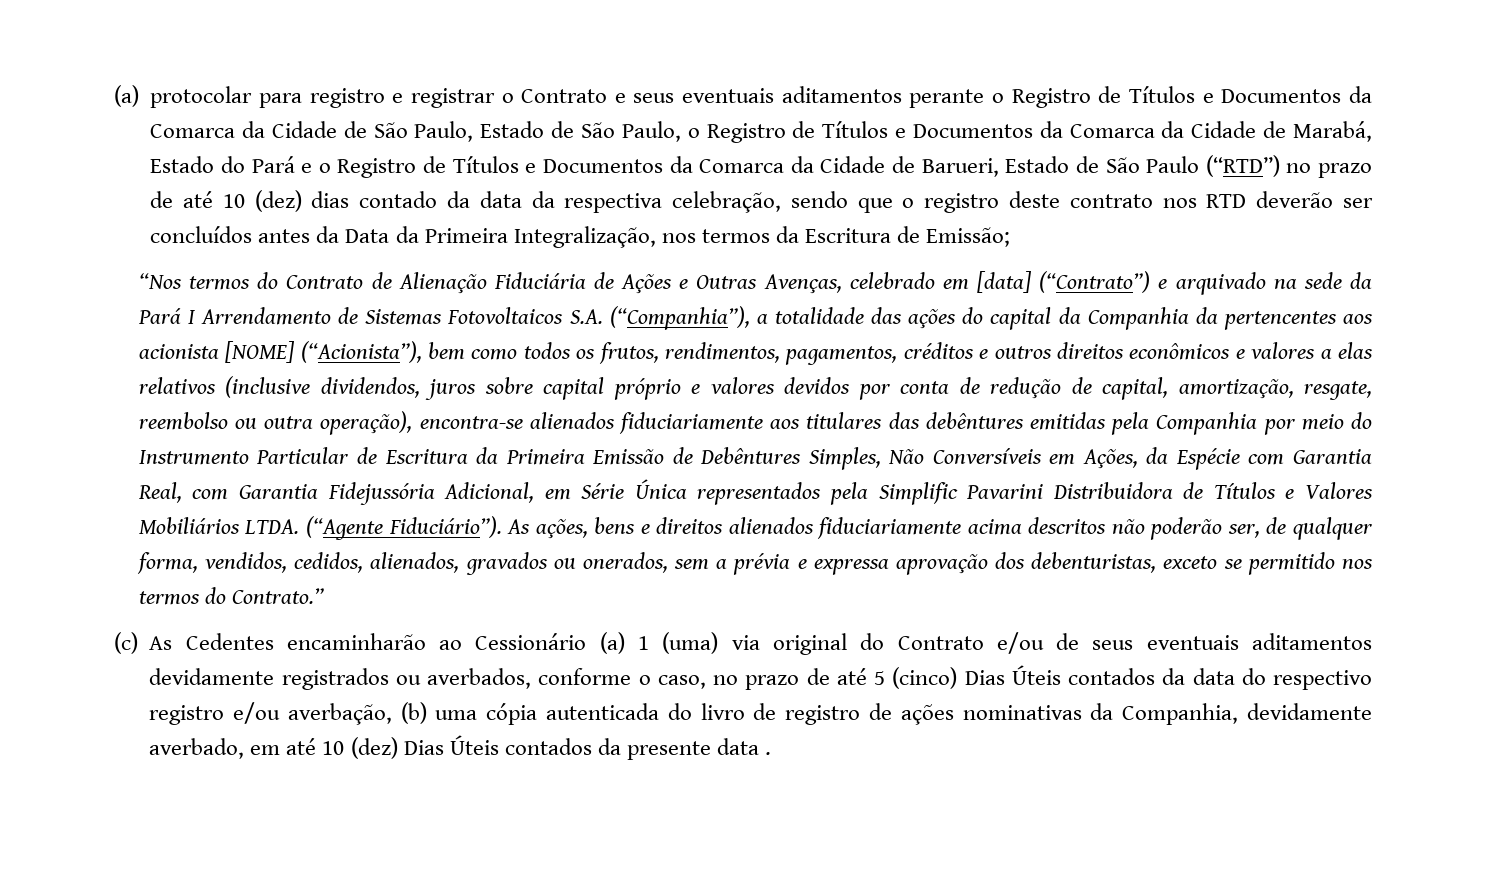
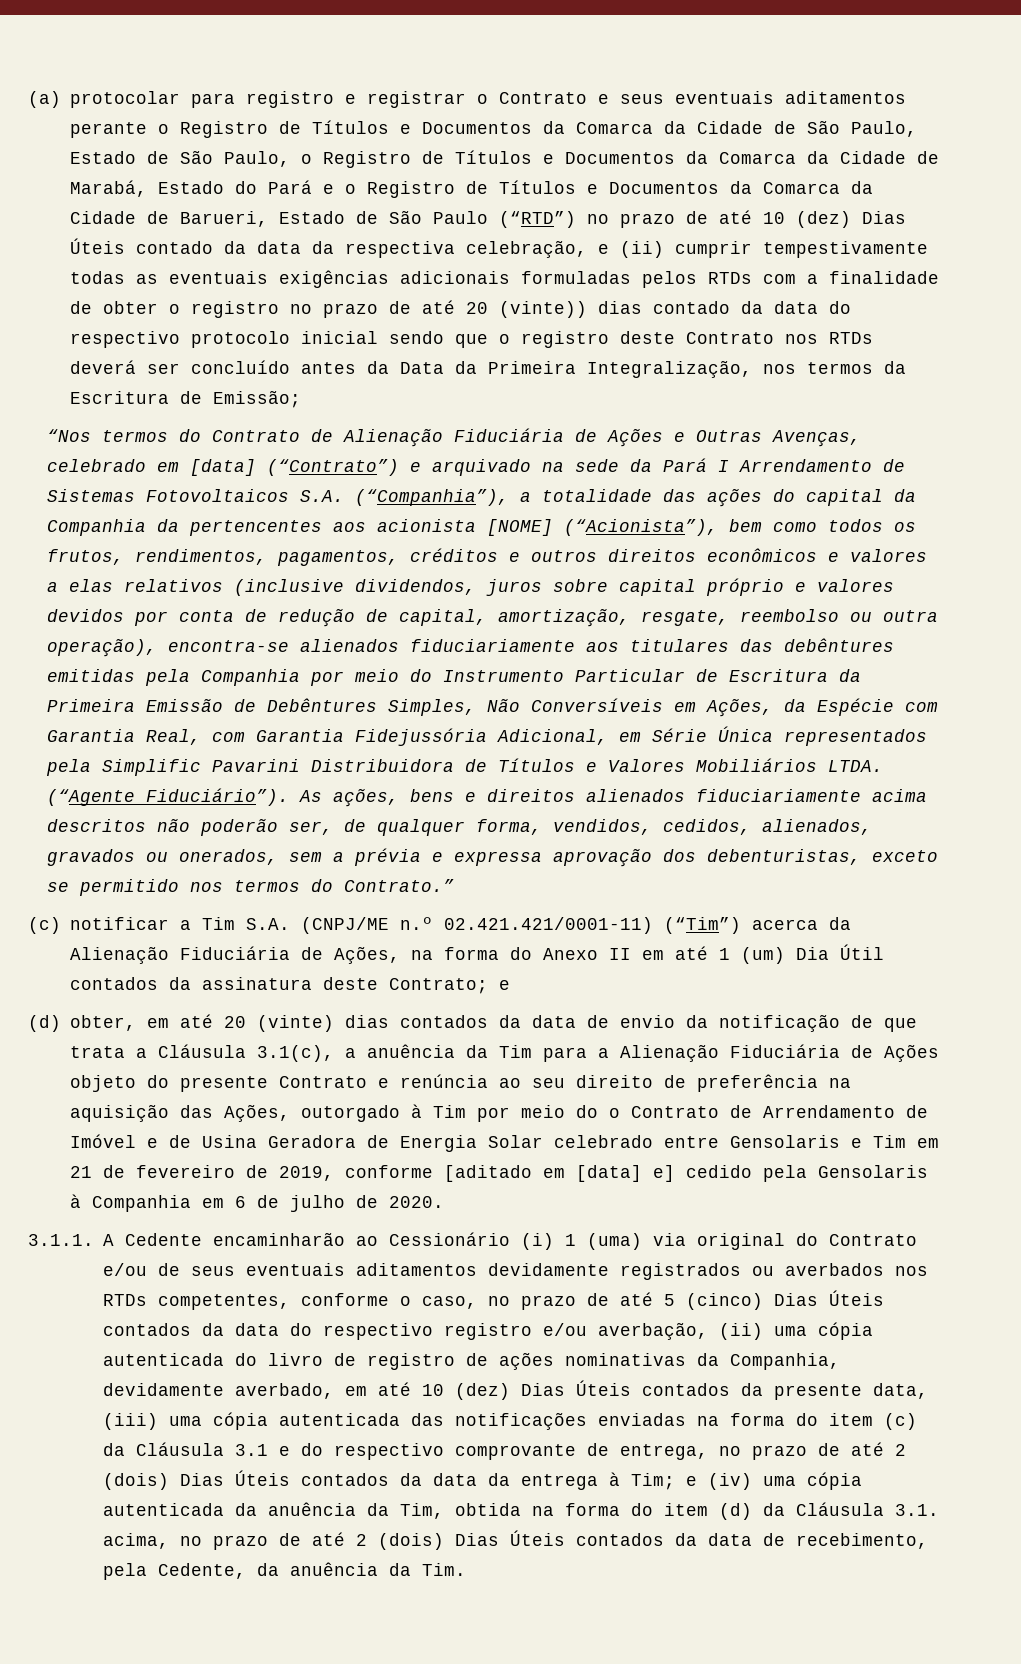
- (a) protocolar para registro e registrar o Contrato e seus eventuais aditamentos perante o Registro de Títulos e Documentos da Comarca da Cidade de São Paulo, Estado de São Paulo, o Registro de Títulos e Documentos da Comarca da Cidade de Marabá, Estado do Pará e o Registro de Títulos e Documentos da Comarca da Cidade de Barueri, Estado de São Paulo (“RTD”) no prazo de até 10 (dez) dias contado da data da respectiva celebração, sendo que o registro deste contrato nos RTD deverão ser concluídos antes da Data da Primeira Integralização, nos termos da Escritura de Emissão;
+ (a) protocolar para registro e registrar o Contrato e seus eventuais aditamentos perante o Registro de Títulos e Documentos da Comarca da Cidade de São Paulo, Estado de São Paulo, o Registro de Títulos e Documentos da Comarca da Cidade de Marabá, Estado do Pará e o Registro de Títulos e Documentos da Comarca da Cidade de Barueri, Estado de São Paulo (“RTD”) no prazo de até 10 (dez) Dias Úteis contado da data da respectiva celebração, e (ii) cumprir tempestivamente todas as eventuais exigências adicionais formuladas pelos RTDs com a finalidade de obter o registro no prazo de até 20 (vinte)) dias contado da data do respectivo protocolo inicial sendo que o registro deste Contrato nos RTDs deverá ser concluído antes da Data da Primeira Integralização, nos termos da Escritura de Emissão;
- (c) As Cedentes encaminharão ao Cessionário (a) 1 (uma) via original do Contrato e/ou de seus eventuais aditamentos devidamente registrados ou averbados, conforme o caso, no prazo de até 5 (cinco) Dias Úteis contados da data do respectivo registro e/ou averbação, (b) uma cópia autenticada do livro de registro de ações nominativas da Companhia, devidamente averbado, em até 10 (dez) Dias Úteis contados da presente data .
+ (c) notificar a Tim S.A. (CNPJ/ME n.º 02.421.421/0001-11) (“Tim”) acerca da Alienação Fiduciária de Ações, na forma do Anexo II em até 1 (um) Dia Útil contados da assinatura deste Contrato; e
+ (d) obter, em até 20 (vinte) dias contados da data de envio da notificação de que trata a Cláusula 3.1(c), a anuência da Tim para a Alienação Fiduciária de Ações objeto do presente Contrato e renúncia ao seu direito de preferência na aquisição das Ações, outorgado à Tim por meio do o Contrato de Arrendamento de Imóvel e de Usina Geradora de Energia Solar celebrado entre Gensolaris e Tim em 21 de fevereiro de 2019, conforme [aditado em [data] e] cedido pela Gensolaris à Companhia em 6 de julho de 2020.
+ 3.1.1. A Cedente encaminharão ao Cessionário (i) 1 (uma) via original do Contrato e/ou de seus eventuais aditamentos devidamente registrados ou averbados nos RTDs competentes, conforme o caso, no prazo de até 5 (cinco) Dias Úteis contados da data do respectivo registro e/ou averbação, (ii) uma cópia autenticada do livro de registro de ações nominativas da Companhia, devidamente averbado, em até 10 (dez) Dias Úteis contados da presente data, (iii) uma cópia autenticada das notificações enviadas na forma do item (c) da Cláusula 3.1 e do respectivo comprovante de entrega, no prazo de até 2 (dois) Dias Úteis contados da data da entrega à Tim; e (iv) uma cópia autenticada da anuência da Tim, obtida na forma do item (d) da Cláusula 3.1. acima, no prazo de até 2 (dois) Dias Úteis contados da data de recebimento, pela Cedente, da anuência da Tim.

